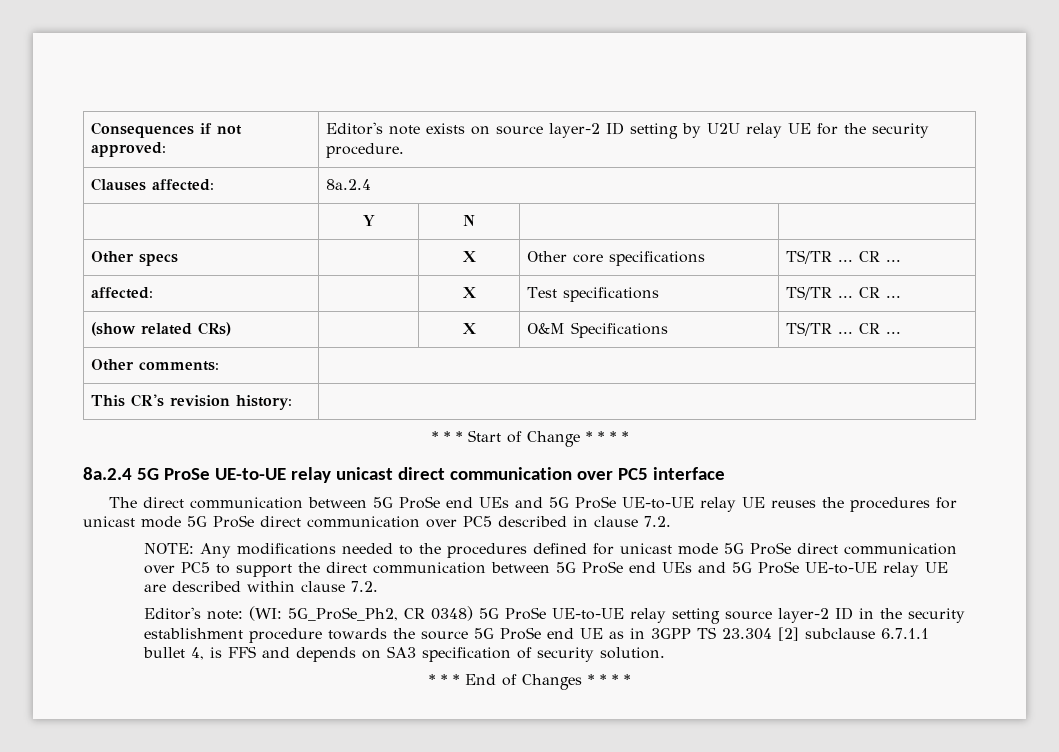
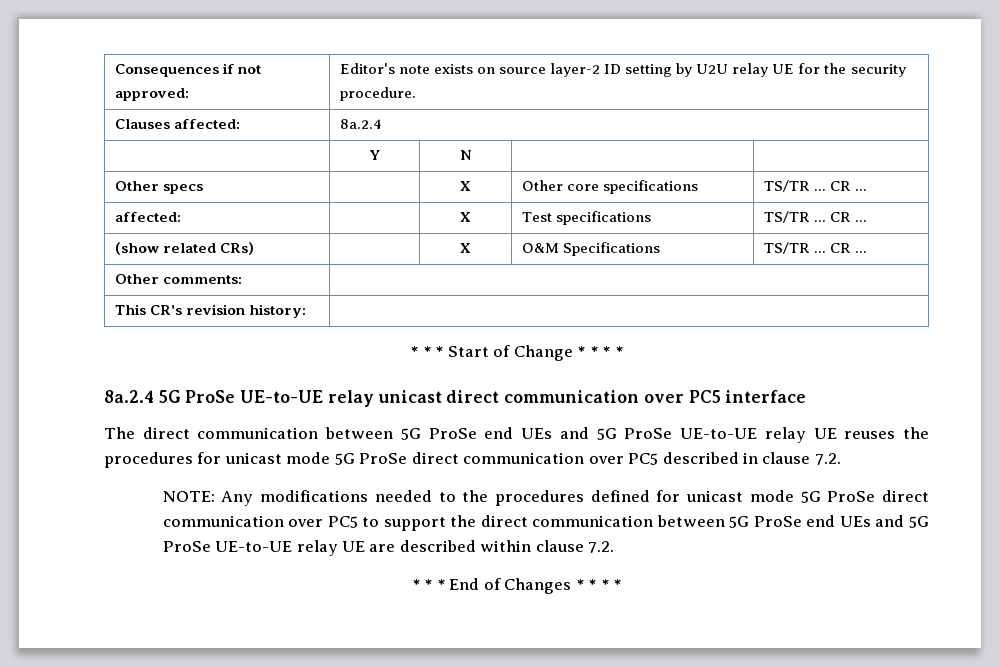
- Editor's note: (WI: 5G_ProSe_Ph2, CR 0348) 5G ProSe UE-to-UE relay setting source layer-2 ID in the security establishment procedure towards the source 5G ProSe end UE as in 3GPP TS 23.304 [2] subclause 6.7.1.1 bullet 4, is FFS and depends on SA3 specification of security solution.

